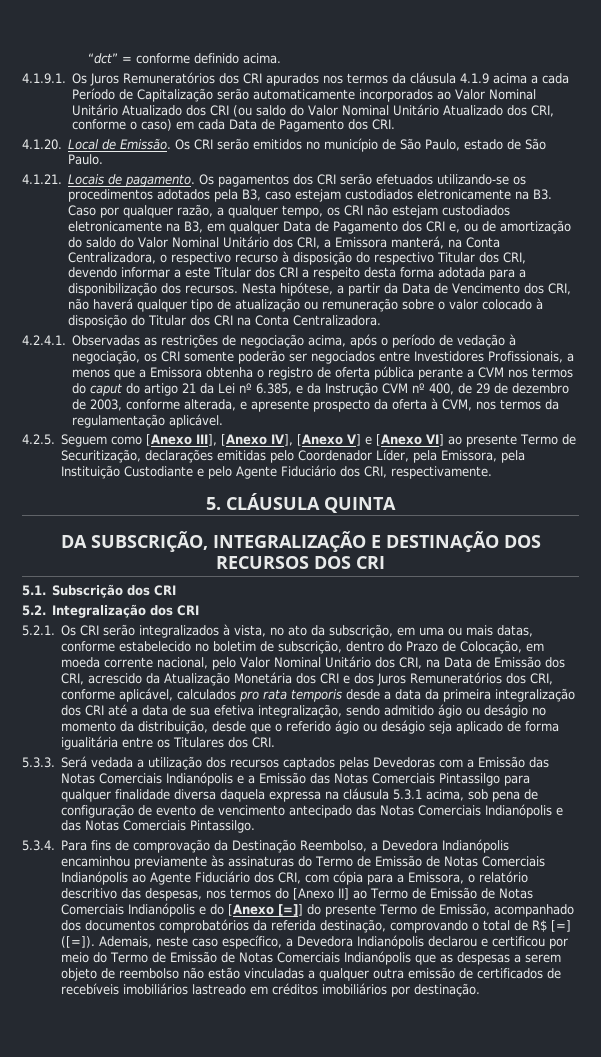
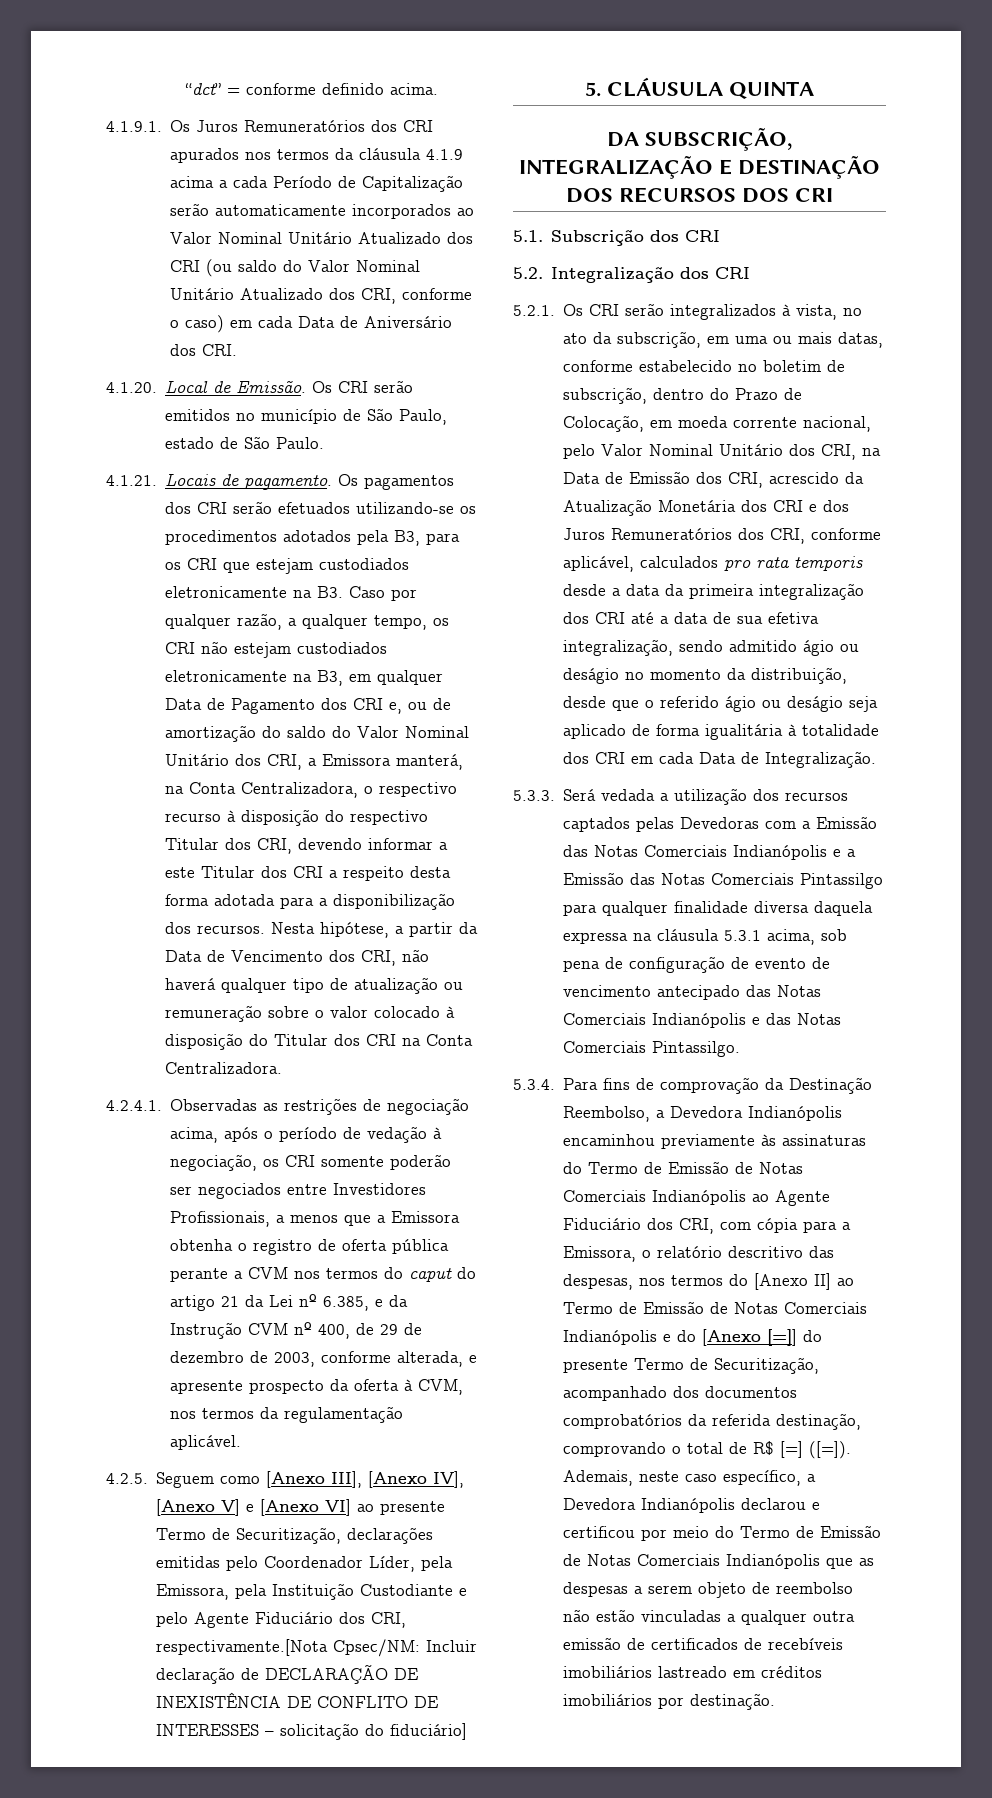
- 4.1.9.1. Os Juros Remuneratórios dos CRI apurados nos termos da cláusula 4.1.9 acima a cada Período de Capitalização serão automaticamente incorporados ao Valor Nominal Unitário Atualizado dos CRI (ou saldo do Valor Nominal Unitário Atualizado dos CRI, conforme o caso) em cada Data de Pagamento dos CRI.
+ 4.1.9.1. Os Juros Remuneratórios dos CRI apurados nos termos da cláusula 4.1.9 acima a cada Período de Capitalização serão automaticamente incorporados ao Valor Nominal Unitário Atualizado dos CRI (ou saldo do Valor Nominal Unitário Atualizado dos CRI, conforme o caso) em cada Data de Aniversário dos CRI.
- Os pagamentos dos CRI serão efetuados utilizando-se os procedimentos adotados pela B3, caso estejam custodiados eletronicamente na B3. Caso por qualquer razão, a qualquer tempo, os CRI não estejam custodiados eletronicamente na B3, em qualquer Data de Pagamento dos CRI e, ou de amortização do saldo do Valor Nominal Unitário dos CRI, a Emissora manterá, na Conta Centralizadora, o respectivo recurso à disposição do respectivo Titular dos CRI, devendo informar a este Titular dos CRI a respeito desta forma adotada para a disponibilização dos recursos.
+ Os pagamentos dos CRI serão efetuados utilizando-se os procedimentos adotados pela B3, para os CRI que estejam custodiados eletronicamente na B3. Caso por qualquer razão, a qualquer tempo, os CRI não estejam custodiados eletronicamente na B3, em qualquer Data de Pagamento dos CRI e, ou de amortização do saldo do Valor Nominal Unitário dos CRI, a Emissora manterá, na Conta Centralizadora, o respectivo recurso à disposição do respectivo Titular dos CRI, devendo informar a este Titular dos CRI a respeito desta forma adotada para a disponibilização dos recursos.
- 4.2.5. Seguem como [Anexo III], [Anexo IV], [Anexo V] e [Anexo VI] ao presente Termo de Securitização, declarações emitidas pelo Coordenador Líder, pela Emissora, pela Instituição Custodiante e pelo Agente Fiduciário dos CRI, respectivamente.
+ 4.2.5. Seguem como [Anexo III], [Anexo IV], [Anexo V] e [Anexo VI] ao presente Termo de Securitização, declarações emitidas pelo Coordenador Líder, pela Emissora, pela Instituição Custodiante e pelo Agente Fiduciário dos CRI, respectivamente.[Nota Cpsec/NM: Incluir declaração de DECLARAÇÃO DE INEXISTÊNCIA DE CONFLITO DE INTERESSES – solicitação do fiduciário]
- 5.2.1. Os CRI serão integralizados à vista, no ato da subscrição, em uma ou mais datas, conforme estabelecido no boletim de subscrição, dentro do Prazo de Colocação, em moeda corrente nacional, pelo Valor Nominal Unitário dos CRI, na Data de Emissão dos CRI, acrescido da Atualização Monetária dos CRI e dos Juros Remuneratórios dos CRI, conforme aplicável, calculados pro rata temporis desde a data da primeira integralização dos CRI até a data de sua efetiva integralização, sendo admitido ágio ou deságio no momento da distribuição, desde que o referido ágio ou deságio seja aplicado de forma igualitária entre os Titulares dos CRI.
+ 5.2.1. Os CRI serão integralizados à vista, no ato da subscrição, em uma ou mais datas, conforme estabelecido no boletim de subscrição, dentro do Prazo de Colocação, em moeda corrente nacional, pelo Valor Nominal Unitário dos CRI, na Data de Emissão dos CRI, acrescido da Atualização Monetária dos CRI e dos Juros Remuneratórios dos CRI, conforme aplicável, calculados pro rata temporis desde a data da primeira integralização dos CRI até a data de sua efetiva integralização, sendo admitido ágio ou deságio no momento da distribuição, desde que o referido ágio ou deságio seja aplicado de forma igualitária à totalidade dos CRI em cada Data de Integralização.
- 5.3.4. Para fins de comprovação da Destinação Reembolso, a Devedora Indianópolis encaminhou previamente às assinaturas do Termo de Emissão de Notas Comerciais Indianópolis ao Agente Fiduciário dos CRI, com cópia para a Emissora, o relatório descritivo das despesas, nos termos do [Anexo II] ao Termo de Emissão de Notas Comerciais Indianópolis e do [Anexo [=]] do presente Termo de Emissão, acompanhado dos documentos comprobatórios da referida destinação, comprovando o total de R$ [=] ([=]).
+ 5.3.4. Para fins de comprovação da Destinação Reembolso, a Devedora Indianópolis encaminhou previamente às assinaturas do Termo de Emissão de Notas Comerciais Indianópolis ao Agente Fiduciário dos CRI, com cópia para a Emissora, o relatório descritivo das despesas, nos termos do [Anexo II] ao Termo de Emissão de Notas Comerciais Indianópolis e do [Anexo [=]] do presente Termo de Securitização, acompanhado dos documentos comprobatórios da referida destinação, comprovando o total de R$ [=] ([=]).

